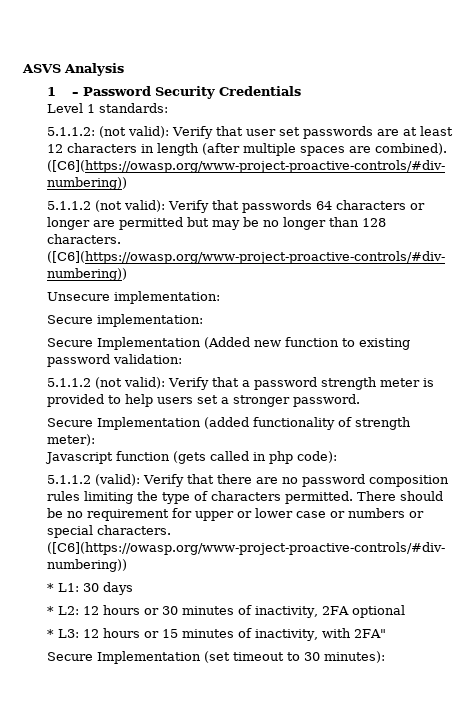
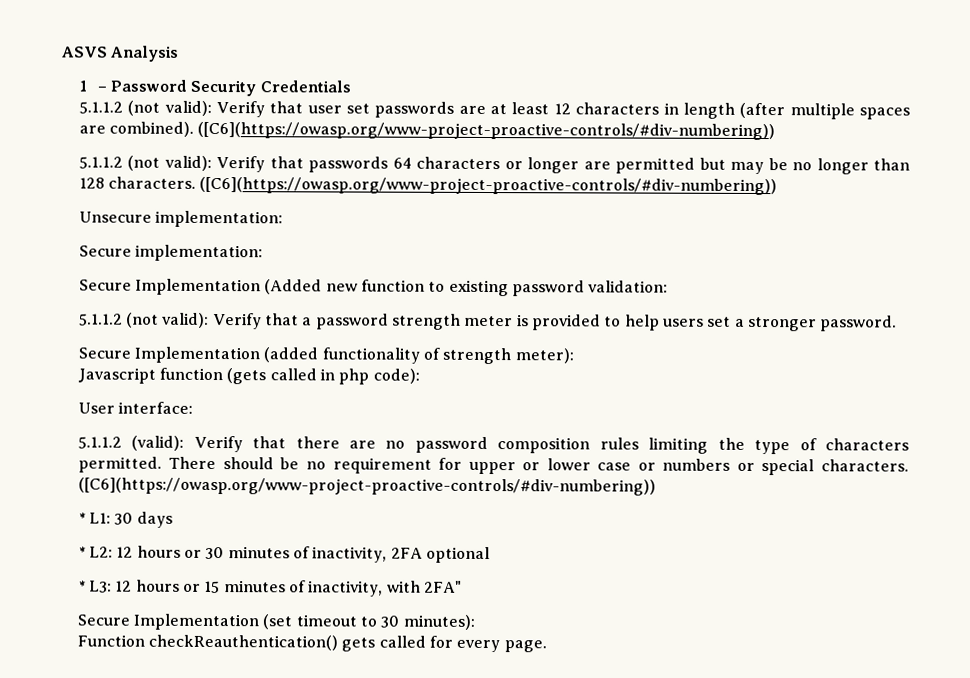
- Level 1 standards:
- 5.1.1.2: (not valid): Verify that user set passwords are at least 12 characters in length (after multiple spaces are combined).
+ 5.1.1.2 (not valid): Verify that user set passwords are at least 12 characters in length (after multiple spaces are combined).
+ User interface:
+ Function checkReauthentication() gets called for every page.

